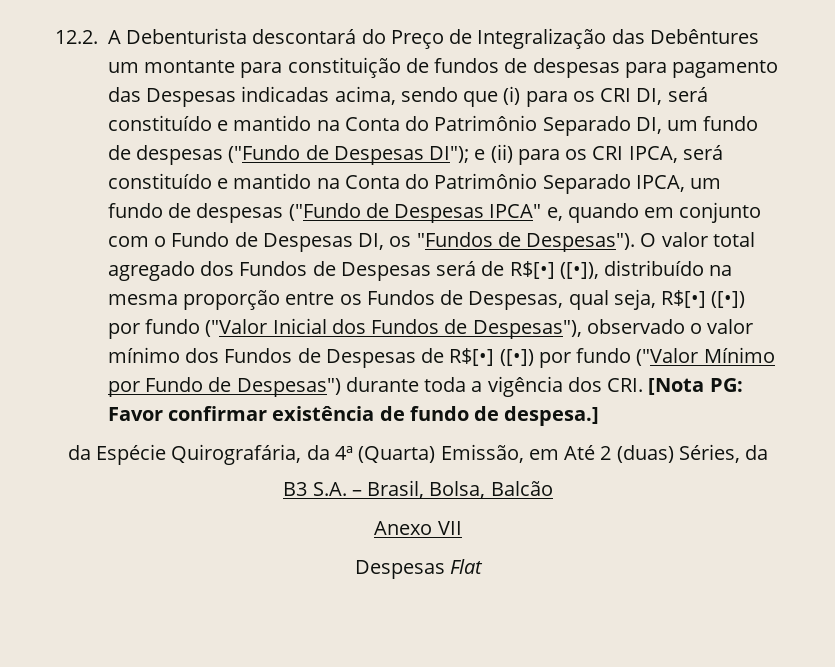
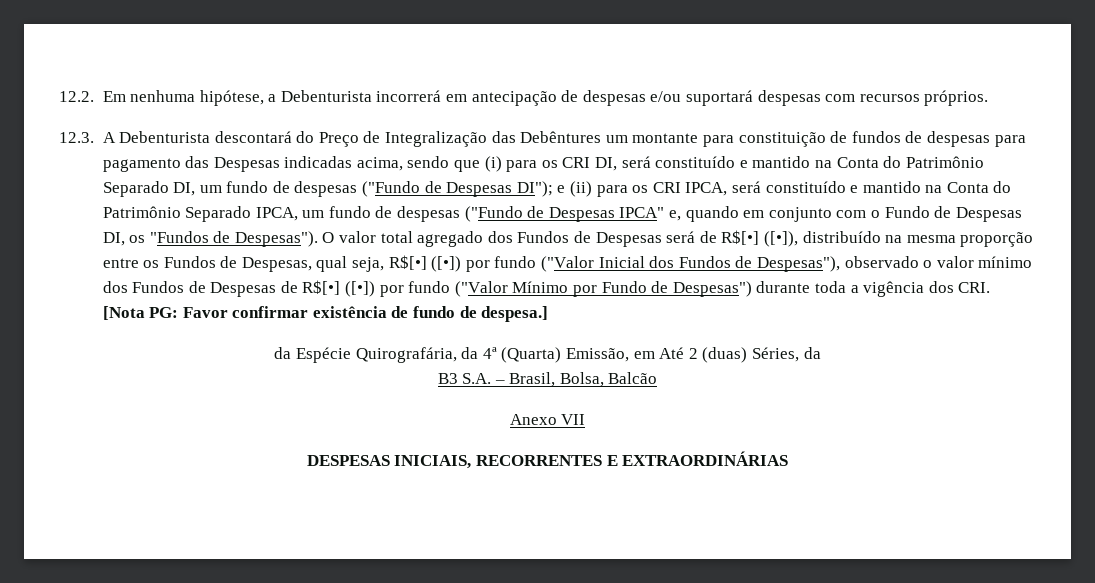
- 12.2. A Debenturista descontará do Preço de Integralização das Debêntures um montante para constituição de fundos de despesas para pagamento das Despesas indicadas acima, sendo que (i) para os CRI DI, será constituído e mantido na Conta do Patrimônio Separado DI, um fundo de despesas ("Fundo de Despesas DI");
+ 12.2. Em nenhuma hipótese, a Debenturista incorrerá em antecipação de despesas e/ou suportará despesas com recursos próprios.
+ 12.3. A Debenturista descontará do Preço de Integralização das Debêntures um montante para constituição de fundos de despesas para pagamento das Despesas indicadas acima, sendo que (i) para os CRI DI, será constituído e mantido na Conta do Patrimônio Separado DI, um fundo de despesas ("Fundo de Despesas DI");
- Despesas Flat
+ DESPESAS INICIAIS, RECORRENTES E EXTRAORDINÁRIAS

